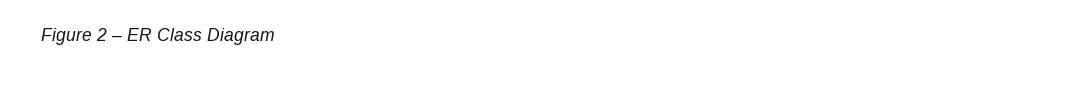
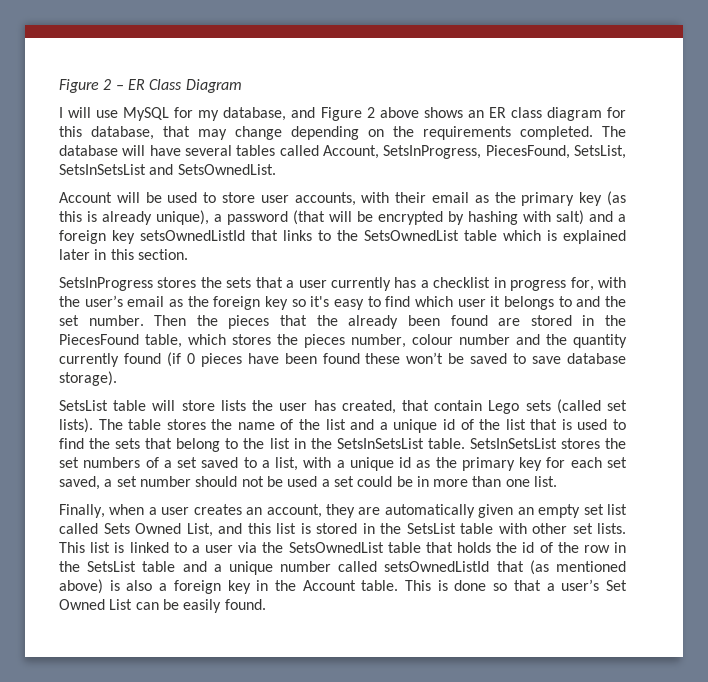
+ I will use MySQL for my database, and Figure 2 above shows an ER class diagram for this database, that may change depending on the requirements completed. The database will have several tables called Account, SetsInProgress, PiecesFound, SetsList, SetsInSetsList and SetsOwnedList.
+ Account will be used to store user accounts, with their email as the primary key (as this is already unique), a password (that will be encrypted by hashing with salt) and a foreign key setsOwnedListId that links to the SetsOwnedList table which is explained later in this section.
+ SetsInProgress stores the sets that a user currently has a checklist in progress for, with the user’s email as the foreign key so it's easy to find which user it belongs to and the set number. Then the pieces that the already been found are stored in the PiecesFound table, which stores the pieces number, colour number and the quantity currently found (if 0 pieces have been found these won’t be saved to save database storage).
+ SetsList table will store lists the user has created, that contain Lego sets (called set lists). The table stores the name of the list and a unique id of the list that is used to find the sets that belong to the list in the SetsInSetsList table. SetsInSetsList stores the set numbers of a set saved to a list, with a unique id as the primary key for each set saved, a set number should not be used a set could be in more than one list.
+ Finally, when a user creates an account, they are automatically given an empty set list called Sets Owned List, and this list is stored in the SetsList table with other set lists. This list is linked to a user via the SetsOwnedList table that holds the id of the row in the SetsList table and a unique number called setsOwnedListId that (as mentioned above) is also a foreign key in the Account table. This is done so that a user’s Set Owned List can be easily found.

